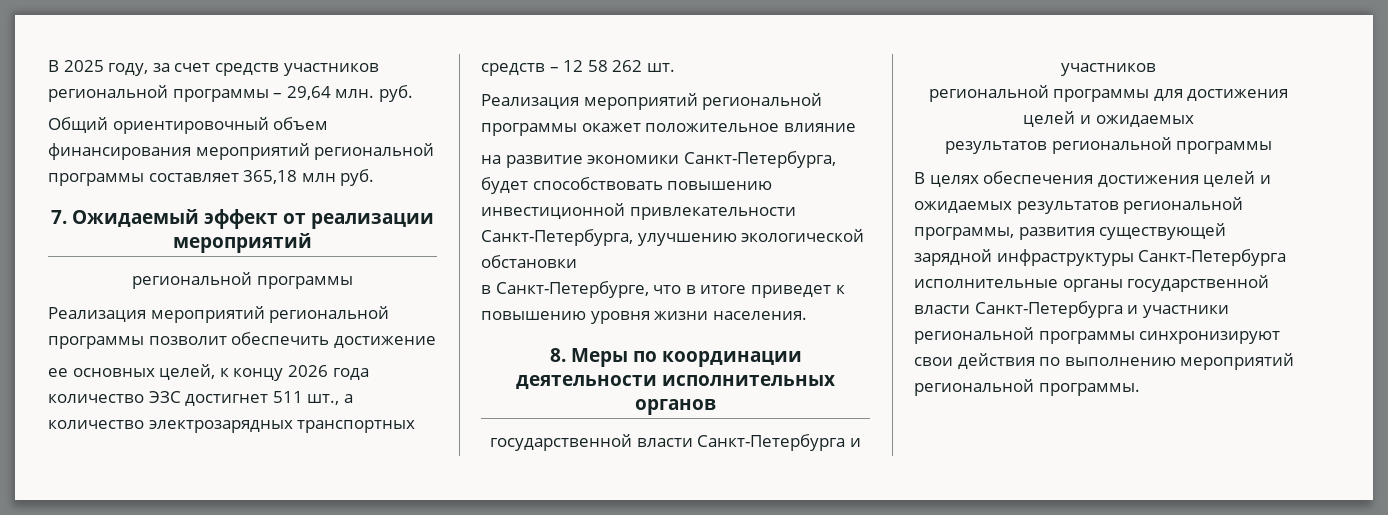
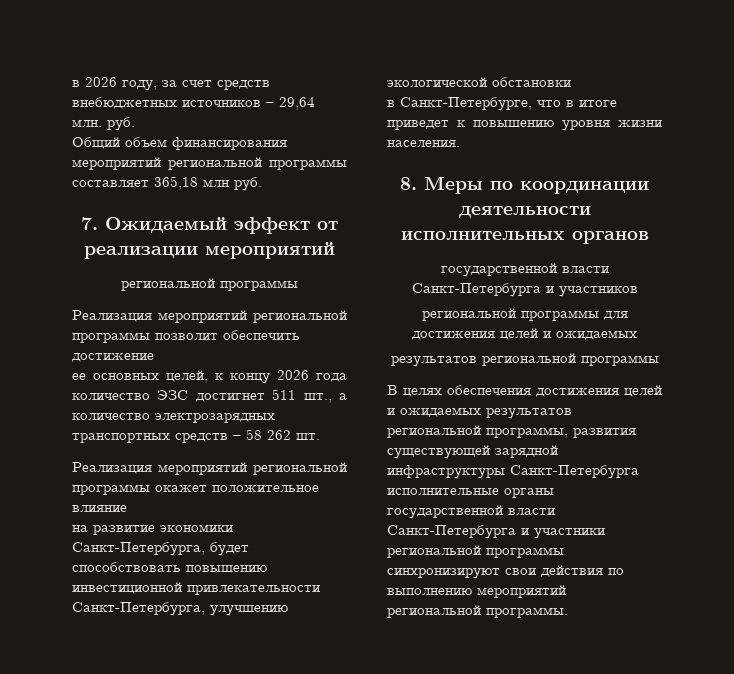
- В 2025 году, за счет средств участников региональной программы – 29,64 млн. руб.
+ в 2026 году, за счет средств внебюджетных источников – 29,64 млн. руб.
- Общий ориентировочный объем финансирования мероприятий региональной программы составляет 365,18 млн руб.
+ Общий объем финансирования мероприятий региональной программы составляет 365,18 млн руб.
- ее основных целей, к концу 2026 года количество ЭЗС достигнет 511 шт., а количество электрозарядных транспортных средств – 12 58 262 шт.
+ ее основных целей, к концу 2026 года количество ЭЗС достигнет 511 шт., а количество электрозарядных транспортных средств – 58 262 шт.

